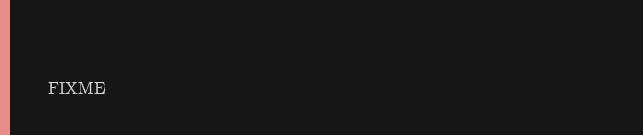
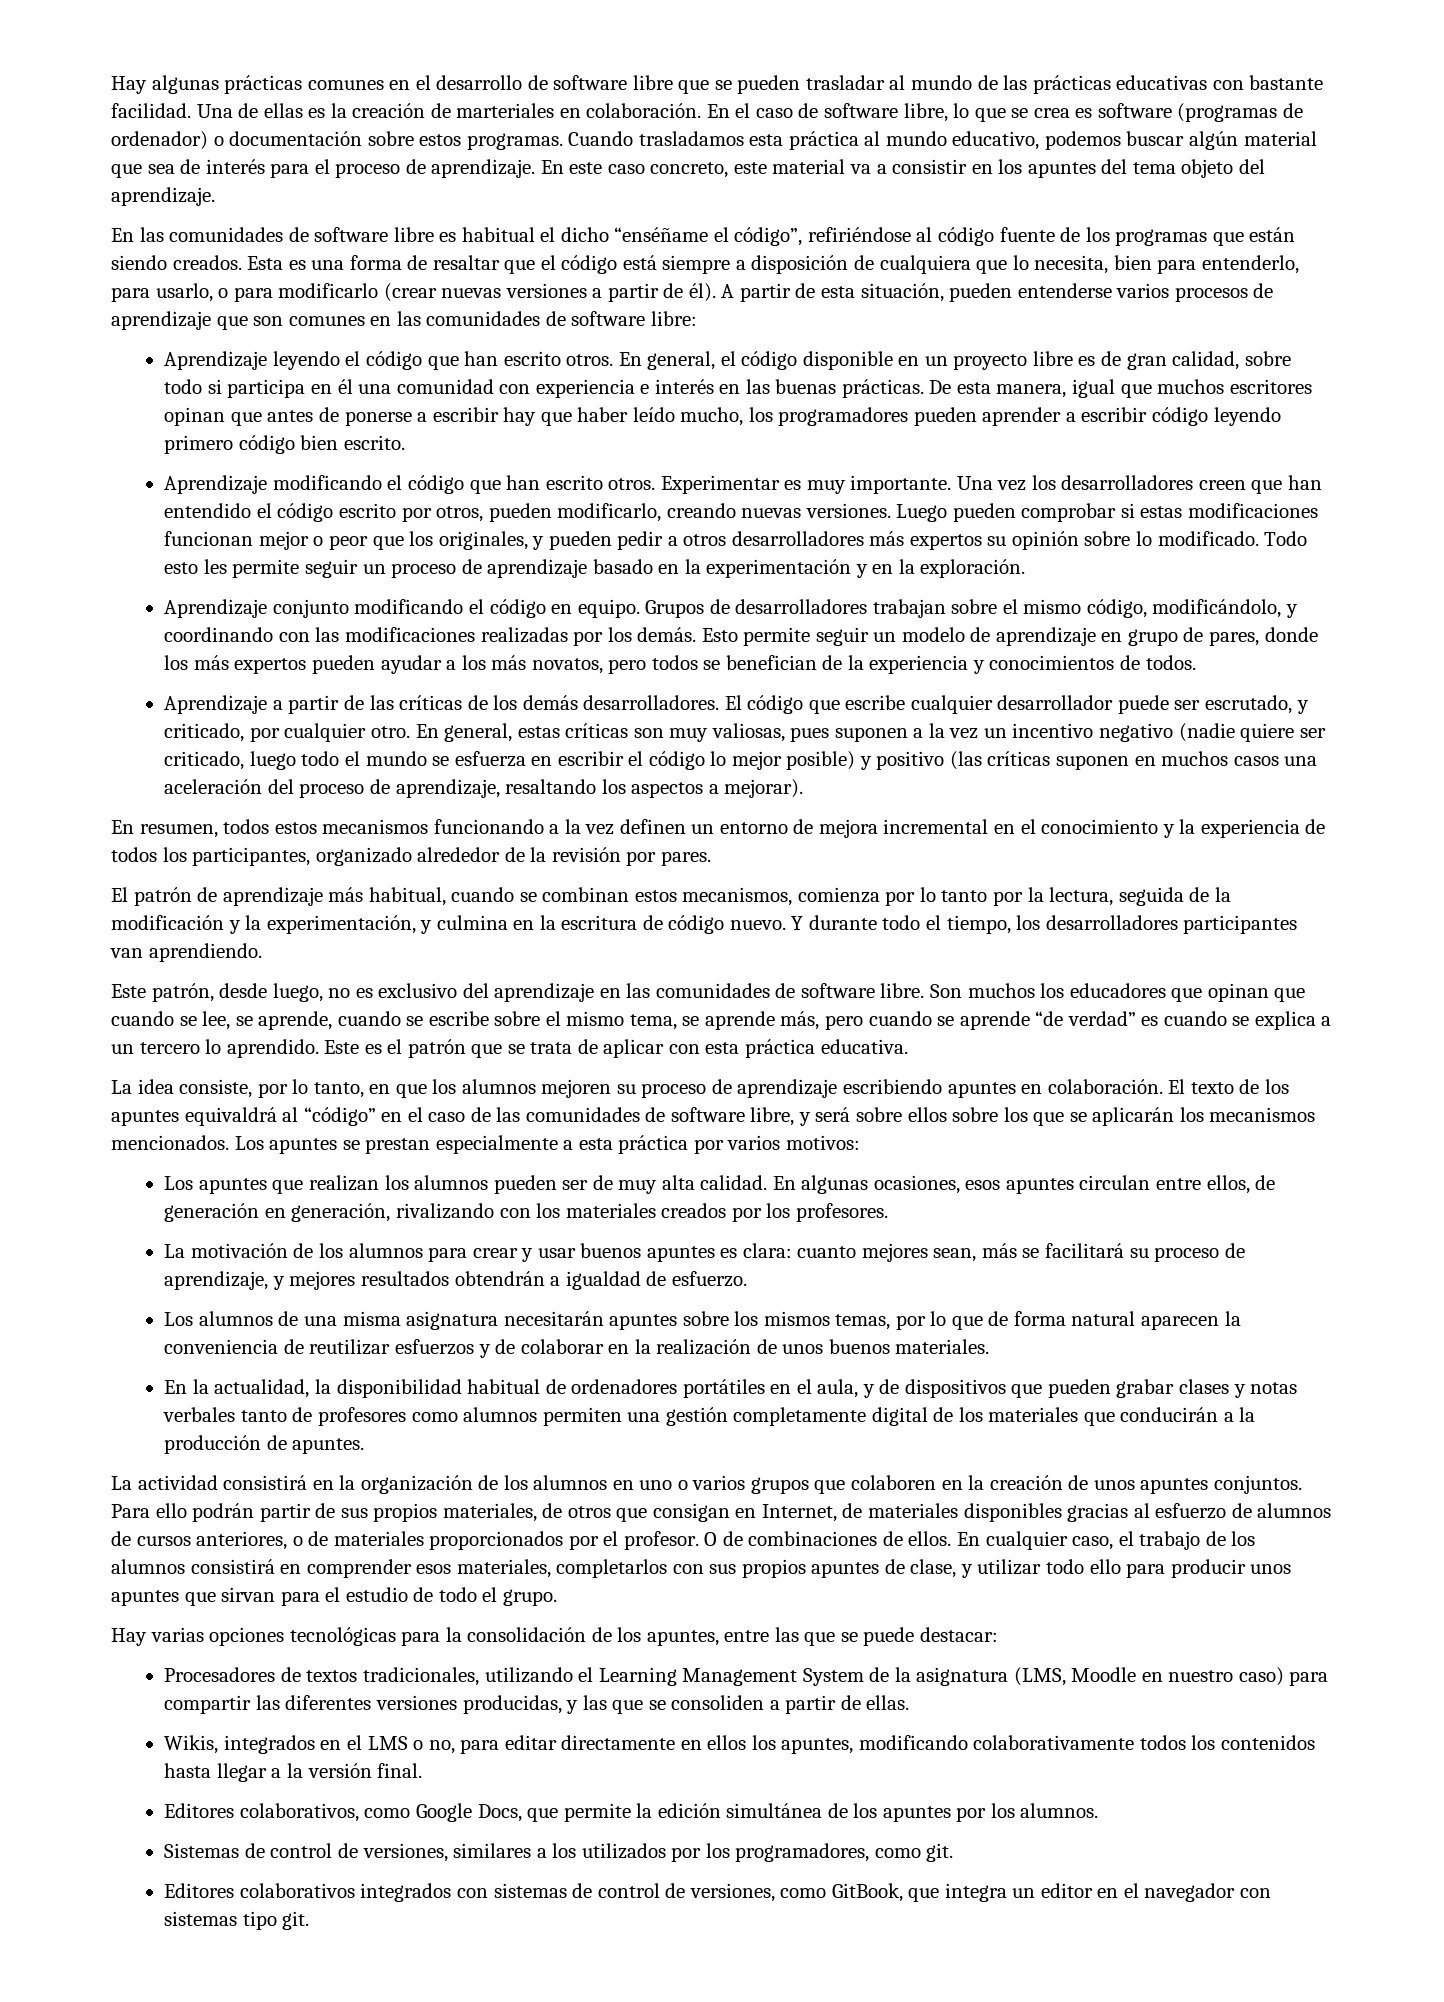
- FIXME
+ Hay algunas prácticas comunes en el desarrollo de software libre que se pueden trasladar al mundo de las prácticas educativas con bastante facilidad. Una de ellas es la creación de marteriales en colaboración. En el caso de software libre, lo que se crea es software (programas de ordenador) o documentación sobre estos programas. Cuando trasladamos esta práctica al mundo educativo, podemos buscar algún material que sea de interés para el proceso de aprendizaje. En este caso concreto, este material va a consistir en los apuntes del tema objeto del aprendizaje.
+ En las comunidades de software libre es habitual el dicho “enséñame el código”, refiriéndose al código fuente de los programas que están siendo creados. Esta es una forma de resaltar que el código está siempre a disposición de cualquiera que lo necesita, bien para entenderlo, para usarlo, o para modificarlo (crear nuevas versiones a partir de él). A partir de esta situación, pueden entenderse varios procesos de aprendizaje que son comunes en las comunidades de software libre:
+ Aprendizaje leyendo el código que han escrito otros. En general, el código disponible en un proyecto libre es de gran calidad, sobre todo si participa en él una comunidad con experiencia e interés en las buenas prácticas. De esta manera, igual que muchos escritores opinan que antes de ponerse a escribir hay que haber leído mucho, los programadores pueden aprender a escribir código leyendo primero código bien escrito.
+ Aprendizaje modificando el código que han escrito otros. Experimentar es muy importante. Una vez los desarrolladores creen que han entendido el código escrito por otros, pueden modificarlo, creando nuevas versiones. Luego pueden comprobar si estas modificaciones funcionan mejor o peor que los originales, y pueden pedir a otros desarrolladores más expertos su opinión sobre lo modificado. Todo esto les permite seguir un proceso de aprendizaje basado en la experimentación y en la exploración.
+ Aprendizaje conjunto modificando el código en equipo. Grupos de desarrolladores trabajan sobre el mismo código, modificándolo, y coordinando con las modificaciones realizadas por los demás. Esto permite seguir un modelo de aprendizaje en grupo de pares, donde los más expertos pueden ayudar a los más novatos, pero todos se benefician de la experiencia y conocimientos de todos.
+ Aprendizaje a partir de las críticas de los demás desarrolladores. El código que escribe cualquier desarrollador puede ser escrutado, y criticado, por cualquier otro. En general, estas críticas son muy valiosas, pues suponen a la vez un incentivo negativo (nadie quiere ser criticado, luego todo el mundo se esfuerza en escribir el código lo mejor posible) y positivo (las críticas suponen en muchos casos una aceleración del proceso de aprendizaje, resaltando los aspectos a mejorar).
+ En resumen, todos estos mecanismos funcionando a la vez definen un entorno de mejora incremental en el conocimiento y la experiencia de todos los participantes, organizado alrededor de la revisión por pares.
+ El patrón de aprendizaje más habitual, cuando se combinan estos mecanismos, comienza por lo tanto por la lectura, seguida de la modificación y la experimentación, y culmina en la escritura de código nuevo. Y durante todo el tiempo, los desarrolladores participantes van aprendiendo.
+ Este patrón, desde luego, no es exclusivo del aprendizaje en las comunidades de software libre. Son muchos los educadores que opinan que cuando se lee, se aprende, cuando se escribe sobre el mismo tema, se aprende más, pero cuando se aprende “de verdad” es cuando se explica a un tercero lo aprendido. Este es el patrón que se trata de aplicar con esta práctica educativa.
+ La idea consiste, por lo tanto, en que los alumnos mejoren su proceso de aprendizaje escribiendo apuntes en colaboración. El texto de los apuntes equivaldrá al “código” en el caso de las comunidades de software libre, y será sobre ellos sobre los que se aplicarán los mecanismos mencionados. Los apuntes se prestan especialmente a esta práctica por varios motivos:
+ Los apuntes que realizan los alumnos pueden ser de muy alta calidad. En algunas ocasiones, esos apuntes circulan entre ellos, de generación en generación, rivalizando con los materiales creados por los profesores.
+ La motivación de los alumnos para crear y usar buenos apuntes es clara: cuanto mejores sean, más se facilitará su proceso de aprendizaje, y mejores resultados obtendrán a igualdad de esfuerzo.
+ Los alumnos de una misma asignatura necesitarán apuntes sobre los mismos temas, por lo que de forma natural aparecen la conveniencia de reutilizar esfuerzos y de colaborar en la realización de unos buenos materiales.
+ En la actualidad, la disponibilidad habitual de ordenadores portátiles en el aula, y de dispositivos que pueden grabar clases y notas verbales tanto de profesores como alumnos permiten una gestión completamente digital de los materiales que conducirán a la producción de apuntes.
+ La actividad consistirá en la organización de los alumnos en uno o varios grupos que colaboren en la creación de unos apuntes conjuntos. Para ello podrán partir de sus propios materiales, de otros que consigan en Internet, de materiales disponibles gracias al esfuerzo de alumnos de cursos anteriores, o de materiales proporcionados por el profesor. O de combinaciones de ellos. En cualquier caso, el trabajo de los alumnos consistirá en comprender esos materiales, completarlos con sus propios apuntes de clase, y utilizar todo ello para producir unos apuntes que sirvan para el estudio de todo el grupo.
+ Hay varias opciones tecnológicas para la consolidación de los apuntes, entre las que se puede destacar:
+ Procesadores de textos tradicionales, utilizando el Learning Management System de la asignatura (LMS, Moodle en nuestro caso) para compartir las diferentes versiones producidas, y las que se consoliden a partir de ellas.
+ Wikis, integrados en el LMS o no, para editar directamente en ellos los apuntes, modificando colaborativamente todos los contenidos hasta llegar a la versión final.
+ Editores colaborativos, como Google Docs, que permite la edición simultánea de los apuntes por los alumnos.
+ Sistemas de control de versiones, similares a los utilizados por los programadores, como git.
+ Editores colaborativos integrados con sistemas de control de versiones, como GitBook, que integra un editor en el navegador con sistemas tipo git.

